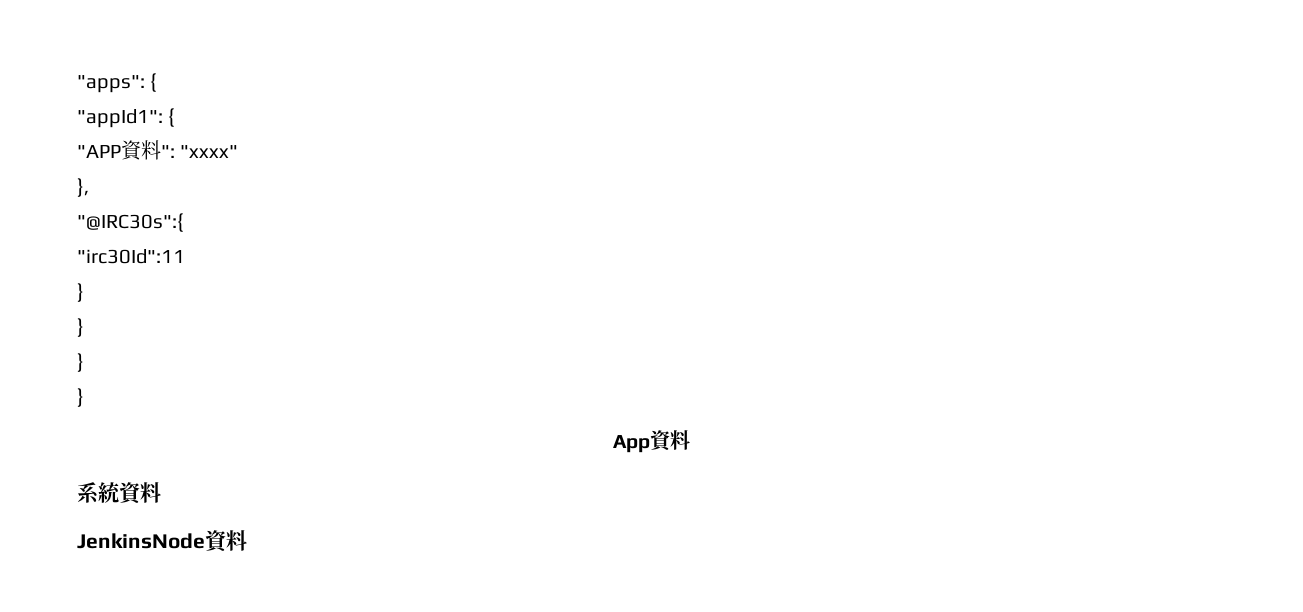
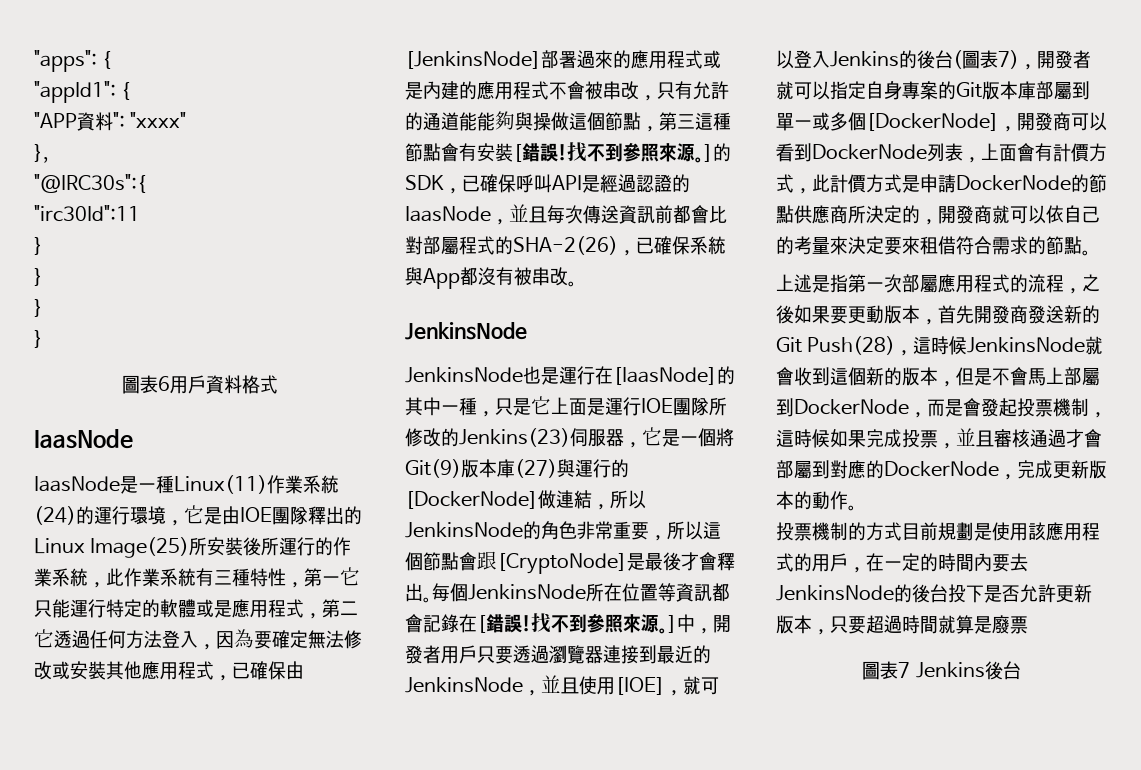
- App資料
- 系統資料
- JenkinsNode資料
+ 圖表6用戶資料格式
+ IaasNode
+ IaasNode是一種Linux(11)作業系統(24)的運行環境，它是由IOE團隊釋出的Linux Image(25)所安裝後所運行的作業系統，此作業系統有三種特性，第一它只能運行特定的軟體或是應用程式，第二它透過任何方法登入，因為要確定無法修改或安裝其他應用程式，已確保由[JenkinsNode]部署過來的應用程式或是內建的應用程式不會被串改，只有允許的通道能能夠與操做這個節點，第三這種節點會有安裝[錯誤!找不到參照來源。]的SDK，已確保呼叫API是經過認證的IaasNode，並且每次傳送資訊前都會比對部屬程式的SHA-2(26)，已確保系統與App都沒有被串改。
+ JenkinsNode
+ JenkinsNode也是運行在[IaasNode]的其中一種，只是它上面是運行IOE團隊所修改的Jenkins(23)伺服器，它是一個將Git(9)版本庫(27)與運行的[DockerNode]做連結，所以JenkinsNode的角色非常重要，所以這個節點會跟[CryptoNode]是最後才會釋出。每個JenkinsNode所在位置等資訊都會記錄在[錯誤!找不到參照來源。]中，開發者用戶只要透過瀏覽器連接到最近的JenkinsNode，並且使用[IOE]，就可以登入Jenkins的後台(圖表7)，開發者就可以指定自身專案的Git版本庫部屬到單一或多個[DockerNode]，開發商可以看到DockerNode列表，上面會有計價方式，此計價方式是申請DockerNode的節點供應商所決定的，開發商就可以依自己的考量來決定要來租借符合需求的節點。
+ 上述是指第一次部屬應用程式的流程，之後如果要更動版本，首先開發商發送新的Git Push(28)，這時候JenkinsNode就會收到這個新的版本，但是不會馬上部屬到DockerNode，而是會發起投票機制，這時候如果完成投票，並且審核通過才會部屬到對應的DockerNode，完成更新版本的動作。
+ 投票機制的方式目前規劃是使用該應用程式的用戶，在一定的時間內要去JenkinsNode的後台投下是否允許更新版本，只要超過時間就算是廢票
+ 圖表7 Jenkins後台

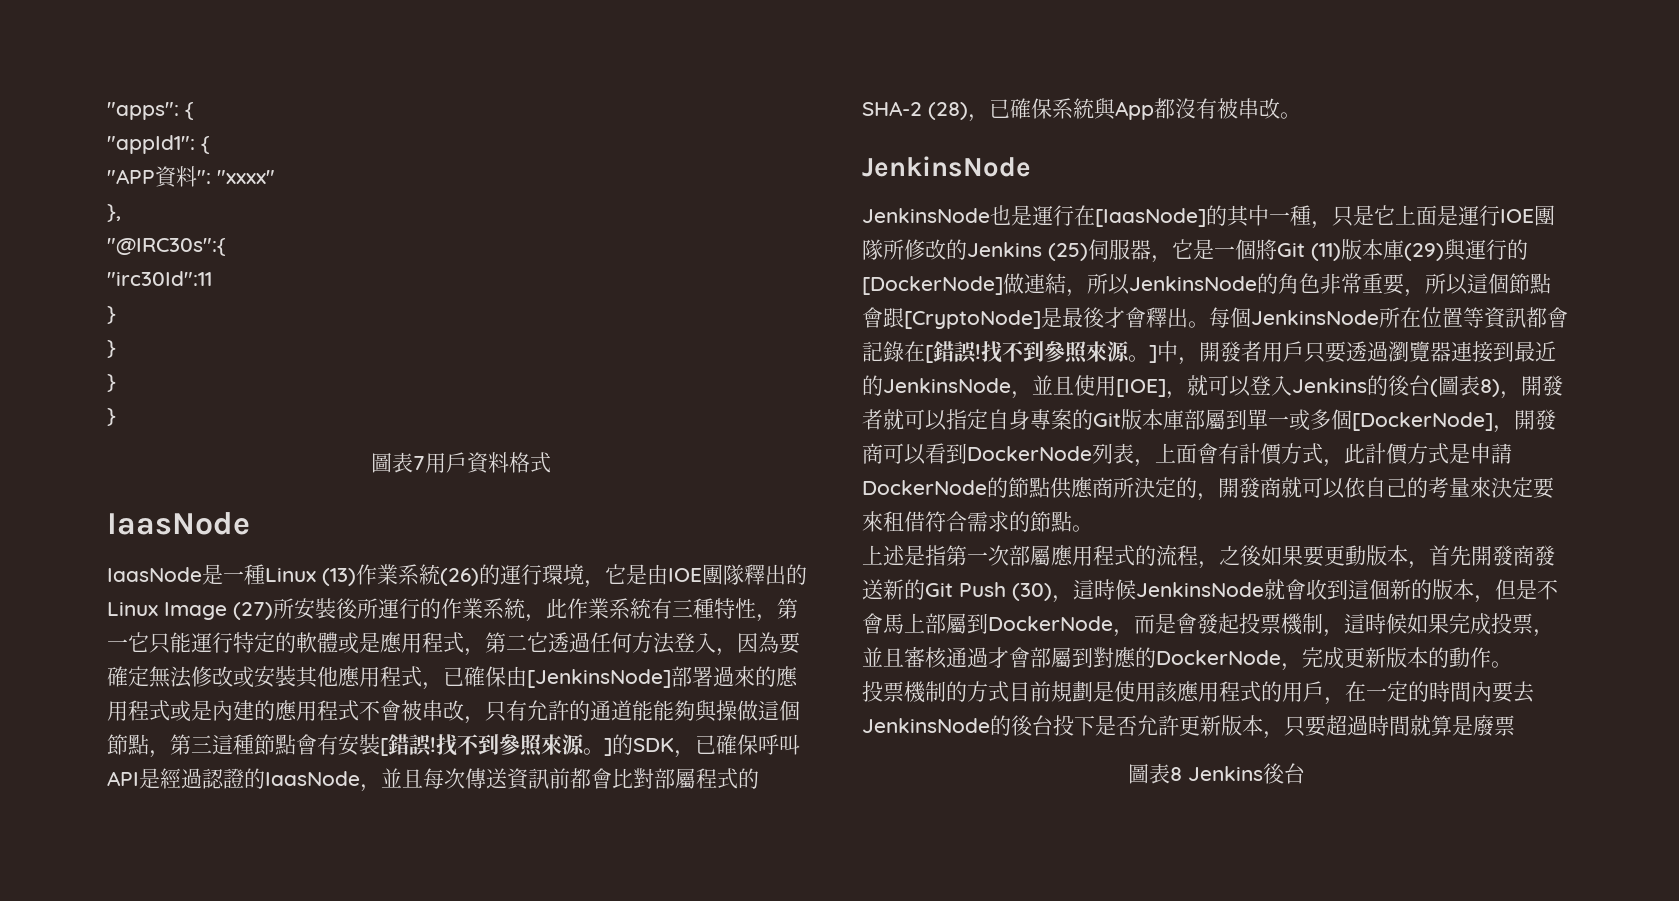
- 圖表6用戶資料格式
+ 圖表7用戶資料格式
- IaasNode是一種Linux(11)作業系統(24)的運行環境，它是由IOE團隊釋出的Linux Image(25)所安裝後所運行的作業系統，此作業系統有三種特性，第一它只能運行特定的軟體或是應用程式，第二它透過任何方法登入，因為要確定無法修改或安裝其他應用程式，已確保由[JenkinsNode]部署過來的應用程式或是內建的應用程式不會被串改，只有允許的通道能能夠與操做這個節點，第三這種節點會有安裝[錯誤!
+ IaasNode是一種Linux (13)作業系統(26)的運行環境，它是由IOE團隊釋出的Linux Image (27)所安裝後所運行的作業系統，此作業系統有三種特性，第一它只能運行特定的軟體或是應用程式，第二它透過任何方法登入，因為要確定無法修改或安裝其他應用程式，已確保由[JenkinsNode]部署過來的應用程式或是內建的應用程式不會被串改，只有允許的通道能能夠與操做這個節點，第三這種節點會有安裝[錯誤!
- 找不到參照來源。]的SDK，已確保呼叫API是經過認證的IaasNode，並且每次傳送資訊前都會比對部屬程式的SHA-2(26)，已確保系統與App都沒有被串改。
+ 找不到參照來源。]的SDK，已確保呼叫API是經過認證的IaasNode，並且每次傳送資訊前都會比對部屬程式的SHA-2 (28)，已確保系統與App都沒有被串改。
- JenkinsNode也是運行在[IaasNode]的其中一種，只是它上面是運行IOE團隊所修改的Jenkins(23)伺服器，它是一個將Git(9)版本庫(27)與運行的[DockerNode]做連結，所以JenkinsNode的角色非常重要，所以這個節點會跟[CryptoNode]是最後才會釋出。
+ JenkinsNode也是運行在[IaasNode]的其中一種，只是它上面是運行IOE團隊所修改的Jenkins (25)伺服器，它是一個將Git (11)版本庫(29)與運行的[DockerNode]做連結，所以JenkinsNode的角色非常重要，所以這個節點會跟[CryptoNode]是最後才會釋出。
- 找不到參照來源。]中，開發者用戶只要透過瀏覽器連接到最近的JenkinsNode，並且使用[IOE]，就可以登入Jenkins的後台(圖表7)，開發者就可以指定自身專案的Git版本庫部屬到單一或多個[DockerNode]，開發商可以看到DockerNode列表，上面會有計價方式，此計價方式是申請DockerNode的節點供應商所決定的，開發商就可以依自己的考量來決定要來租借符合需求的節點。
+ 找不到參照來源。]中，開發者用戶只要透過瀏覽器連接到最近的JenkinsNode，並且使用[IOE]，就可以登入Jenkins的後台(圖表8)，開發者就可以指定自身專案的Git版本庫部屬到單一或多個[DockerNode]，開發商可以看到DockerNode列表，上面會有計價方式，此計價方式是申請DockerNode的節點供應商所決定的，開發商就可以依自己的考量來決定要來租借符合需求的節點。
- 上述是指第一次部屬應用程式的流程，之後如果要更動版本，首先開發商發送新的Git Push(28)，這時候JenkinsNode就會收到這個新的版本，但是不會馬上部屬到DockerNode，而是會發起投票機制，這時候如果完成投票，並且審核通過才會部屬到對應的DockerNode，完成更新版本的動作。
+ 上述是指第一次部屬應用程式的流程，之後如果要更動版本，首先開發商發送新的Git Push (30)，這時候JenkinsNode就會收到這個新的版本，但是不會馬上部屬到DockerNode，而是會發起投票機制，這時候如果完成投票，並且審核通過才會部屬到對應的DockerNode，完成更新版本的動作。
- 圖表7 Jenkins後台
+ 圖表8 Jenkins後台

